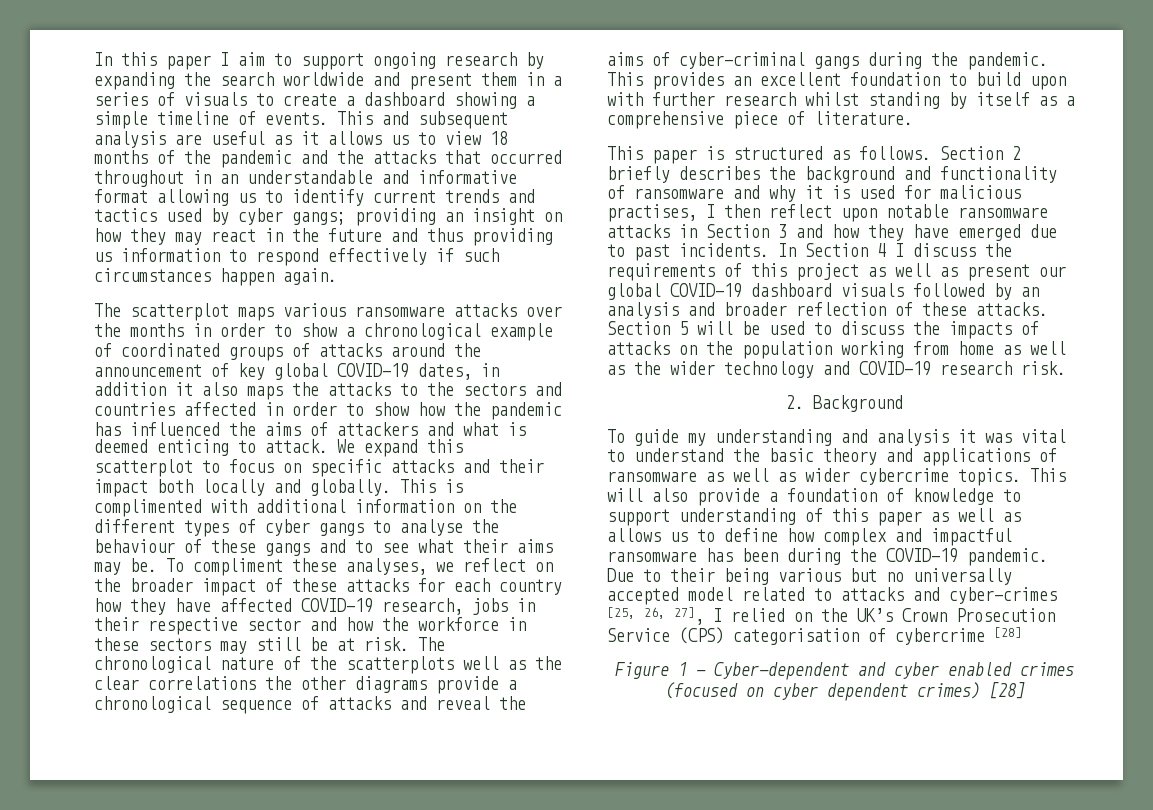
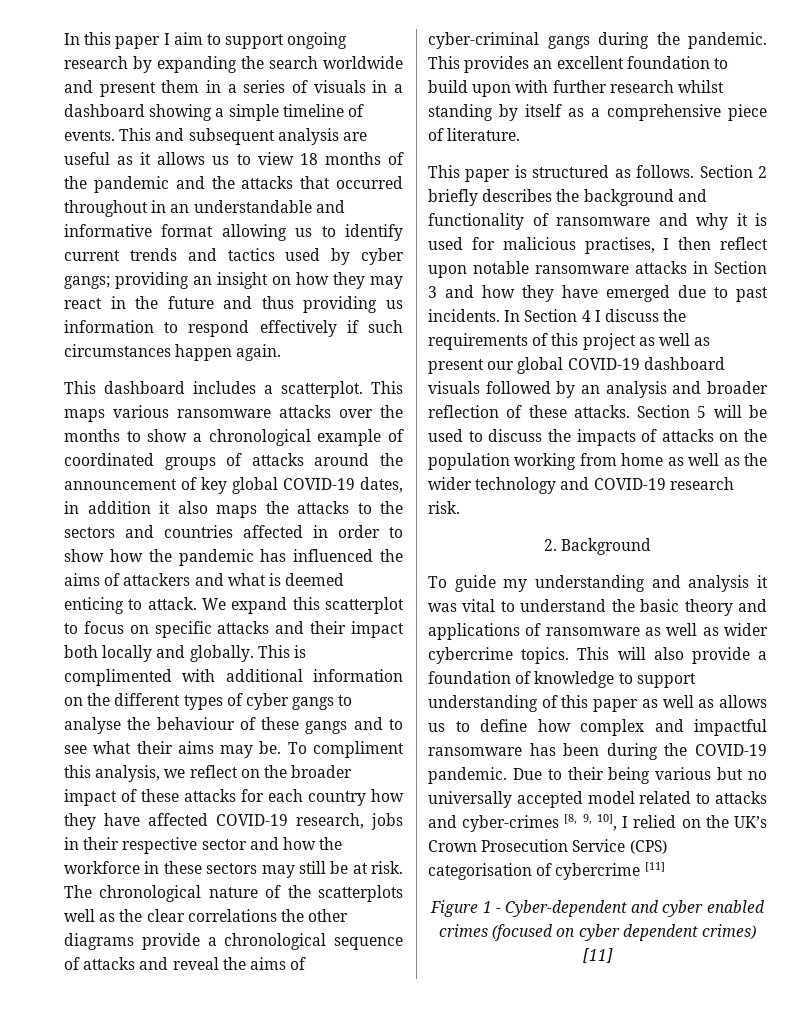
- In this paper I aim to support ongoing research by expanding the search worldwide and present them in a series of visuals to create a dashboard showing a simple timeline of events.
+ In this paper I aim to support ongoing research by expanding the search worldwide and present them in a series of visuals in a dashboard showing a simple timeline of events.
- The scatterplot maps various ransomware attacks over the months in order to show a chronological example of coordinated groups of attacks around the announcement of key global COVID-19 dates, in addition it also maps the attacks to the sectors and countries affected in order to show how the pandemic has influenced the aims of attackers and what is deemed enticing to attack.
+ This dashboard includes a scatterplot. This maps various ransomware attacks over the months to show a chronological example of coordinated groups of attacks around the announcement of key global COVID-19 dates, in addition it also maps the attacks to the sectors and countries affected in order to show how the pandemic has influenced the aims of attackers and what is deemed enticing to attack.
- To compliment these analyses, we reflect on the broader impact of these attacks for each country how they have affected COVID-19 research, jobs in their respective sector and how the workforce in these sectors may still be at risk.
+ To compliment this analysis, we reflect on the broader impact of these attacks for each country how they have affected COVID-19 research, jobs in their respective sector and how the workforce in these sectors may still be at risk.
- Due to their being various but no universally accepted model related to attacks and cyber-crimes [25, 26, 27], I relied on the UK’s Crown Prosecution Service (CPS) categorisation of cybercrime [28]
+ Due to their being various but no universally accepted model related to attacks and cyber-crimes [8, 9, 10], I relied on the UK’s Crown Prosecution Service (CPS) categorisation of cybercrime [11]
- Figure 1 - Cyber-dependent and cyber enabled crimes (focused on cyber dependent crimes) [28]
+ Figure 1 - Cyber-dependent and cyber enabled crimes (focused on cyber dependent crimes) [11]

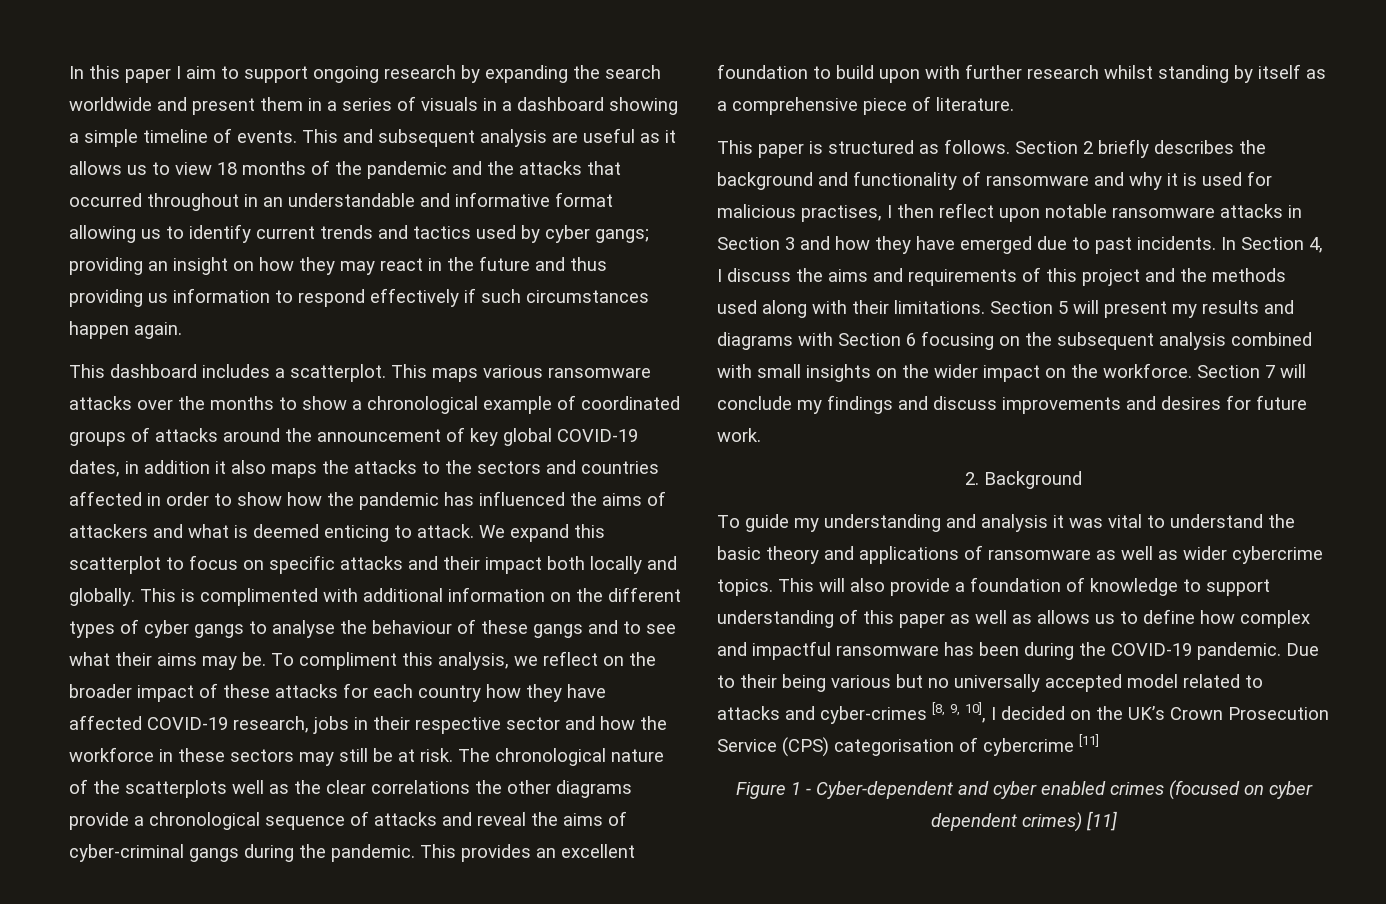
- In Section 4 I discuss the requirements of this project as well as present our global COVID-19 dashboard visuals followed by an analysis and broader reflection of these attacks. Section 5 will be used to discuss the impacts of attacks on the population working from home as well as the wider technology and COVID-19 research risk.
+ In Section 4, I discuss the aims and requirements of this project and the methods used along with their limitations. Section 5 will present my results and diagrams with Section 6 focusing on the subsequent analysis combined with small insights on the wider impact on the workforce. Section 7 will conclude my findings and discuss improvements and desires for future work.
- Due to their being various but no universally accepted model related to attacks and cyber-crimes [8, 9, 10], I relied on the UK’s Crown Prosecution Service (CPS) categorisation of cybercrime [11]
+ Due to their being various but no universally accepted model related to attacks and cyber-crimes [8, 9, 10], I decided on the UK’s Crown Prosecution Service (CPS) categorisation of cybercrime [11]

